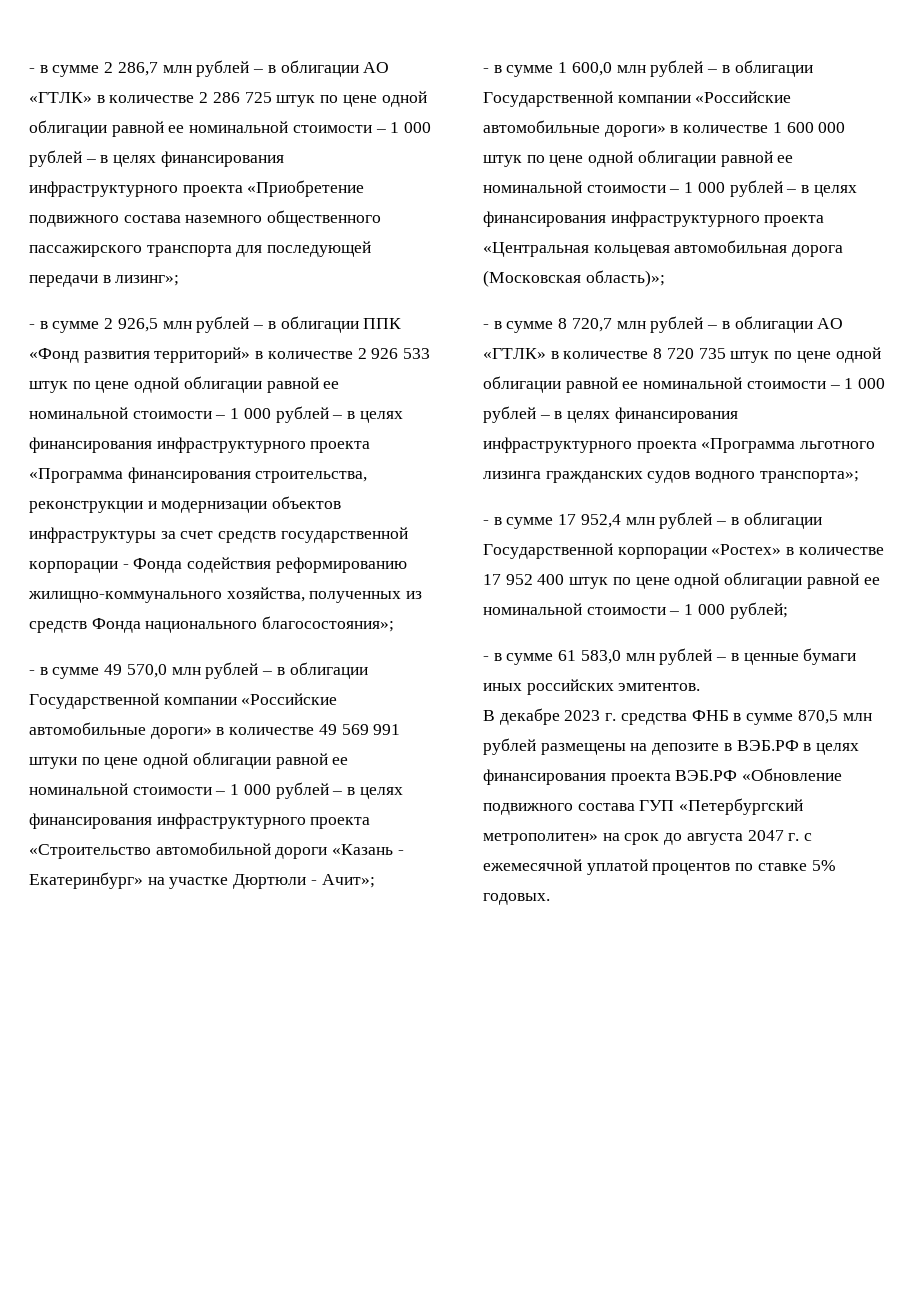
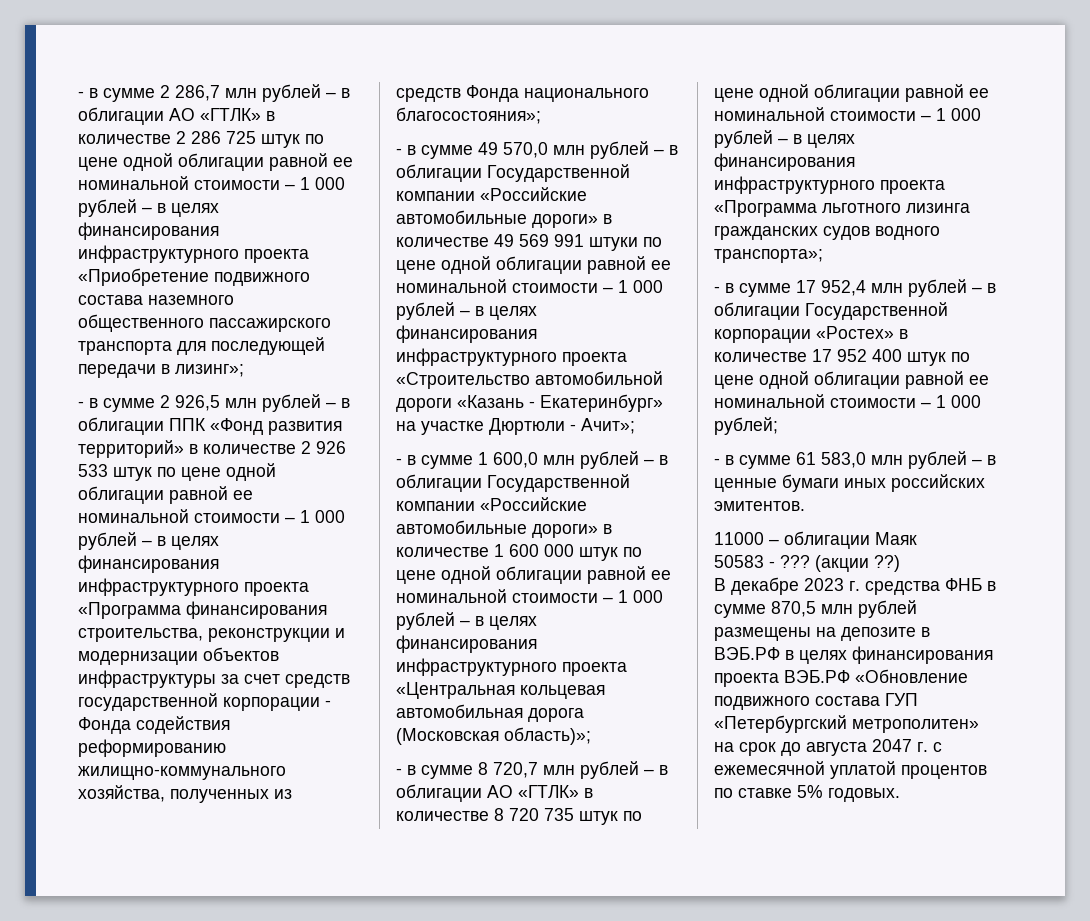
+ 11000 – облигации Маяк
+ 50583 - ??? (акции ??)

